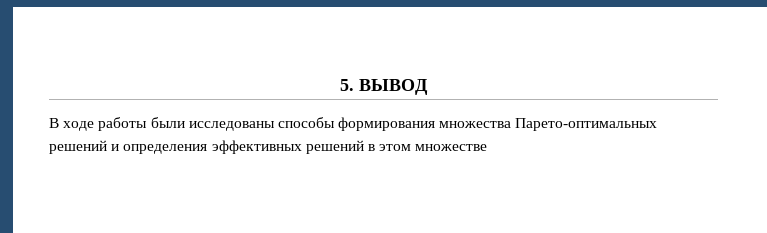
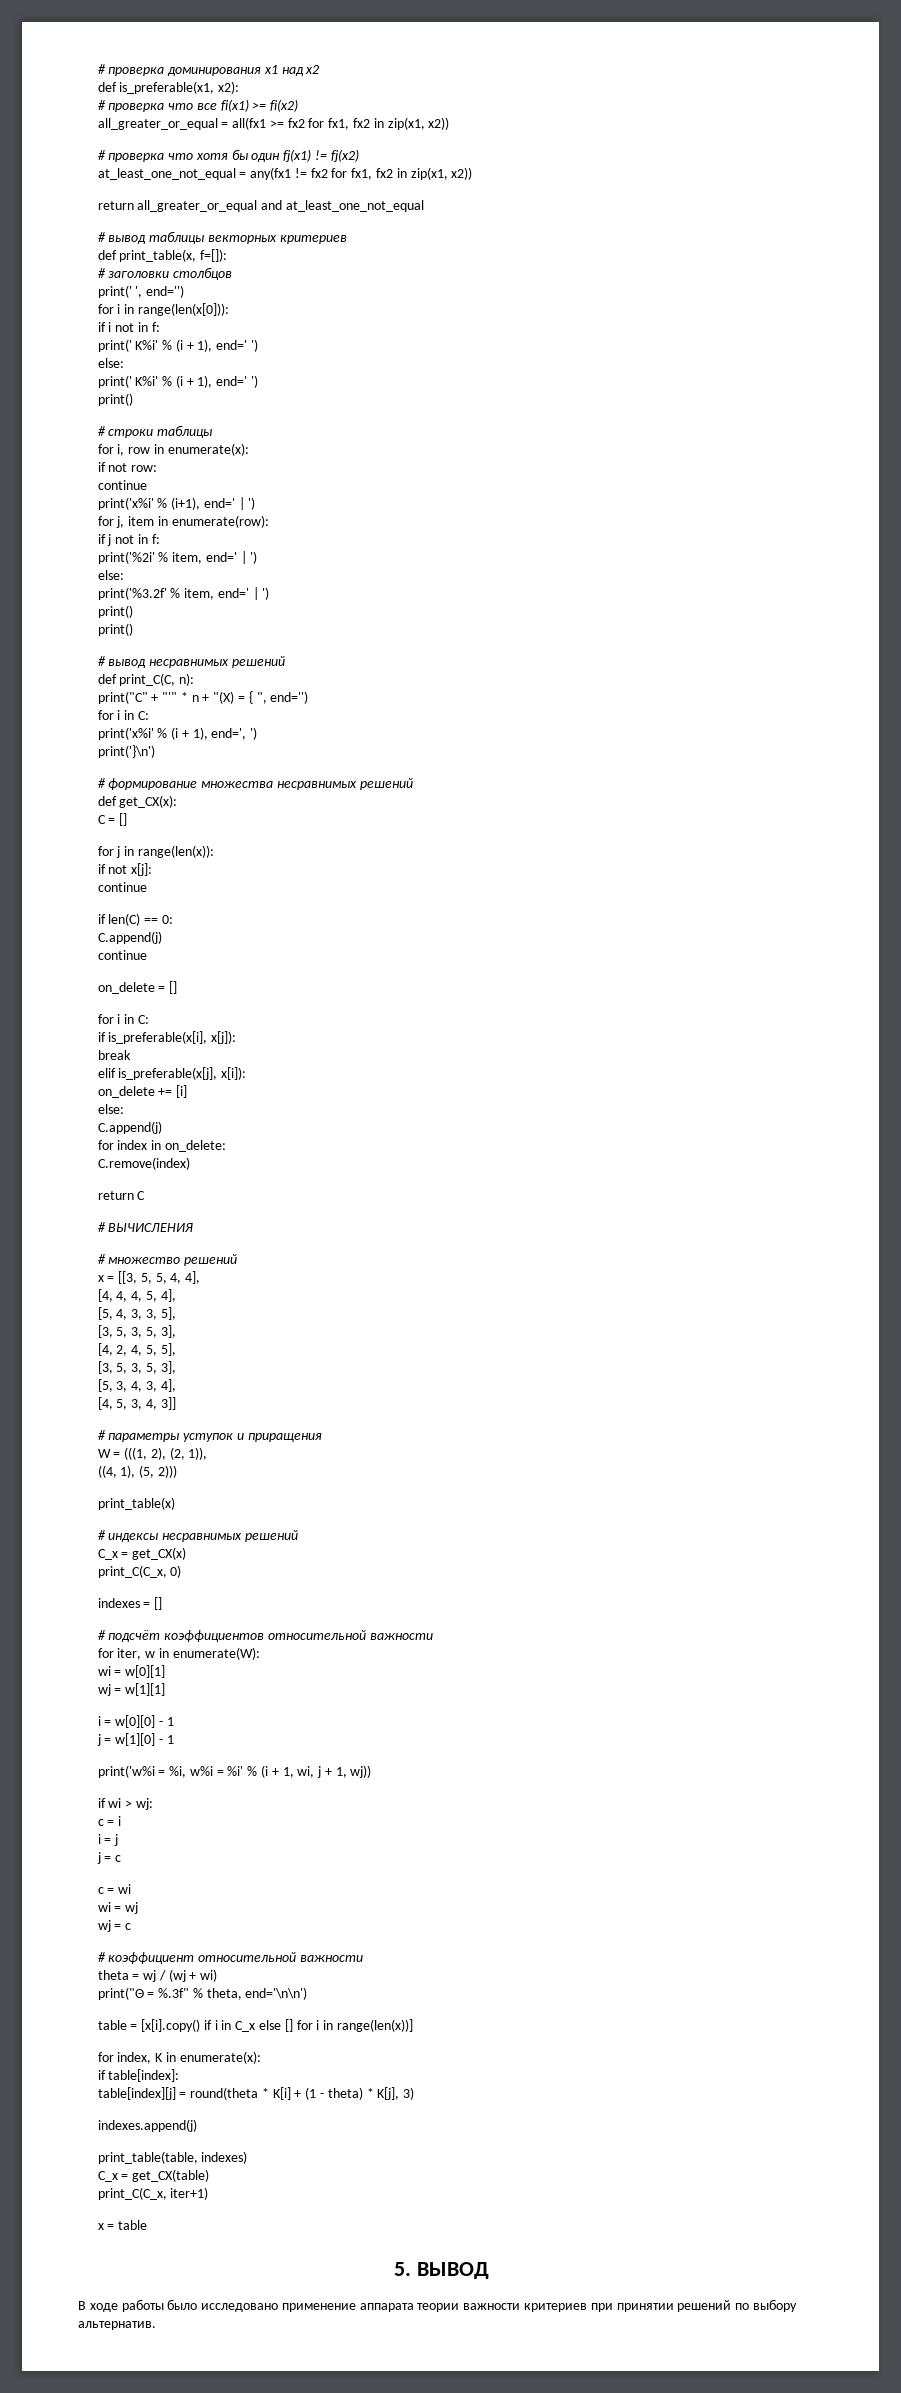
+ # проверка доминирования x1 над x2
+ def is_preferable(x1, x2):
+ # проверка что все fi(x1) >= fi(x2)
+ all_greater_or_equal = all(fx1 >= fx2 for fx1, fx2 in zip(x1, x2))
+ # проверка что хотя бы один fj(x1) != fj(x2)
+ at_least_one_not_equal = any(fx1 != fx2 for fx1, fx2 in zip(x1, x2))
+ return all_greater_or_equal and at_least_one_not_equal
+ # вывод таблицы векторных критериев
+ def print_table(x, f=[]):
+ # заголовки столбцов
+ print(' ', end='')
+ for i in range(len(x[0])):
+ if i not in f:
+ print(' K%i' % (i + 1), end=' ')
+ else:
+ print(' K%i' % (i + 1), end=' ')
+ print()
+ # строки таблицы
+ for i, row in enumerate(x):
+ if not row:
+ continue
+ print('x%i' % (i+1), end=' | ')
+ for j, item in enumerate(row):
+ if j not in f:
+ print('%2i' % item, end=' | ')
+ else:
+ print('%3.2f' % item, end=' | ')
+ print()
+ print()
+ # вывод несравнимых решений
+ def print_C(C, n):
+ print("C" + "'" * n + "(X) = { ", end='')
+ for i in C:
+ print('x%i' % (i + 1), end=', ')
+ print('}\n')
+ # формирование множества несравнимых решений
+ def get_CX(x):
+ C = []
+ for j in range(len(x)):
+ if not x[j]:
+ continue
+ if len(C) == 0:
+ C.append(j)
+ continue
+ on_delete = []
+ for i in C:
+ if is_preferable(x[i], x[j]):
+ break
+ elif is_preferable(x[j], x[i]):
+ on_delete += [i]
+ else:
+ C.append(j)
+ for index in on_delete:
+ C.remove(index)
+ return C
+ # ВЫЧИСЛЕНИЯ
+ # множество решений
+ x = [[3, 5, 5, 4, 4],
+ [4, 4, 4, 5, 4],
+ [5, 4, 3, 3, 5],
+ [3, 5, 3, 5, 3],
+ [4, 2, 4, 5, 5],
+ [3, 5, 3, 5, 3],
+ [5, 3, 4, 3, 4],
+ [4, 5, 3, 4, 3]]
+ # параметры уступок и приращения
+ W = (((1, 2), (2, 1)),
+ ((4, 1), (5, 2)))
+ print_table(x)
+ # индексы несравнимых решений
+ C_x = get_CX(x)
+ print_C(C_x, 0)
+ indexes = []
+ # подсчёт коэффициентов относительной важности
+ for iter, w in enumerate(W):
+ wi = w[0][1]
+ wj = w[1][1]
+ i = w[0][0] - 1
+ j = w[1][0] - 1
+ print('w%i = %i, w%i = %i' % (i + 1, wi, j + 1, wj))
+ if wi > wj:
+ c = i
+ i = j
+ j = c
+ c = wi
+ wi = wj
+ wj = c
+ # коэффициент относительной важности
+ theta = wj / (wj + wi)
+ print("Θ = %.3f" % theta, end='\n\n')
+ table = [x[i].copy() if i in C_x else [] for i in range(len(x))]
+ for index, K in enumerate(x):
+ if table[index]:
+ table[index][j] = round(theta * K[i] + (1 - theta) * K[j], 3)
+ indexes.append(j)
+ print_table(table, indexes)
+ C_x = get_CX(table)
+ print_C(C_x, iter+1)
+ x = table
- В ходе работы были исследованы способы формирования множества Парето-оптимальных решений и определения эффективных решений в этом множестве
+ В ходе работы было исследовано применение аппарата теории важности критериев при принятии решений по выбору альтернатив.

